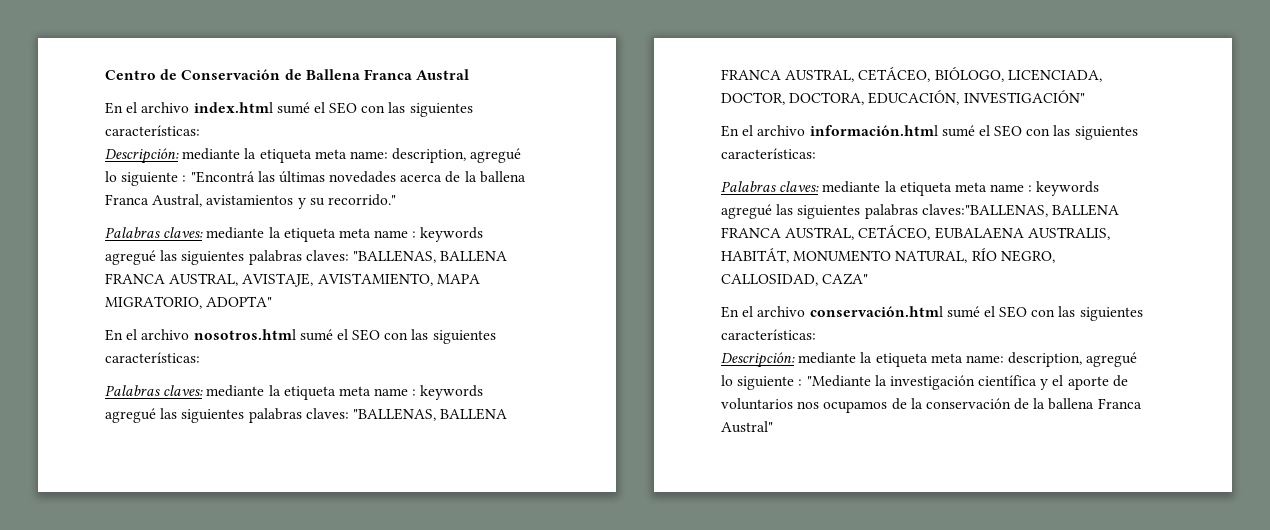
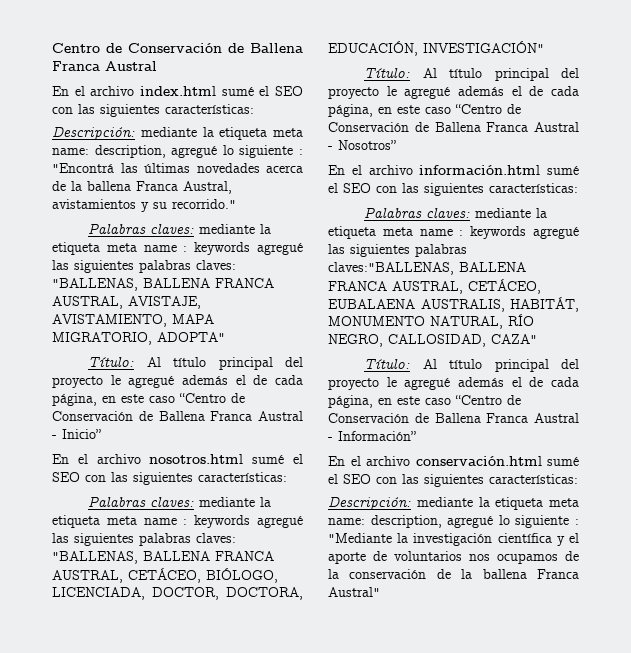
+ Título: Al título principal del proyecto le agregué además el de cada página, en este caso “Centro de Conservación de Ballena Franca Austral - Inicio”
+ Título: Al título principal del proyecto le agregué además el de cada página, en este caso “Centro de Conservación de Ballena Franca Austral - Nosotros”
+ Título: Al título principal del proyecto le agregué además el de cada página, en este caso “Centro de Conservación de Ballena Franca Austral - Información”

